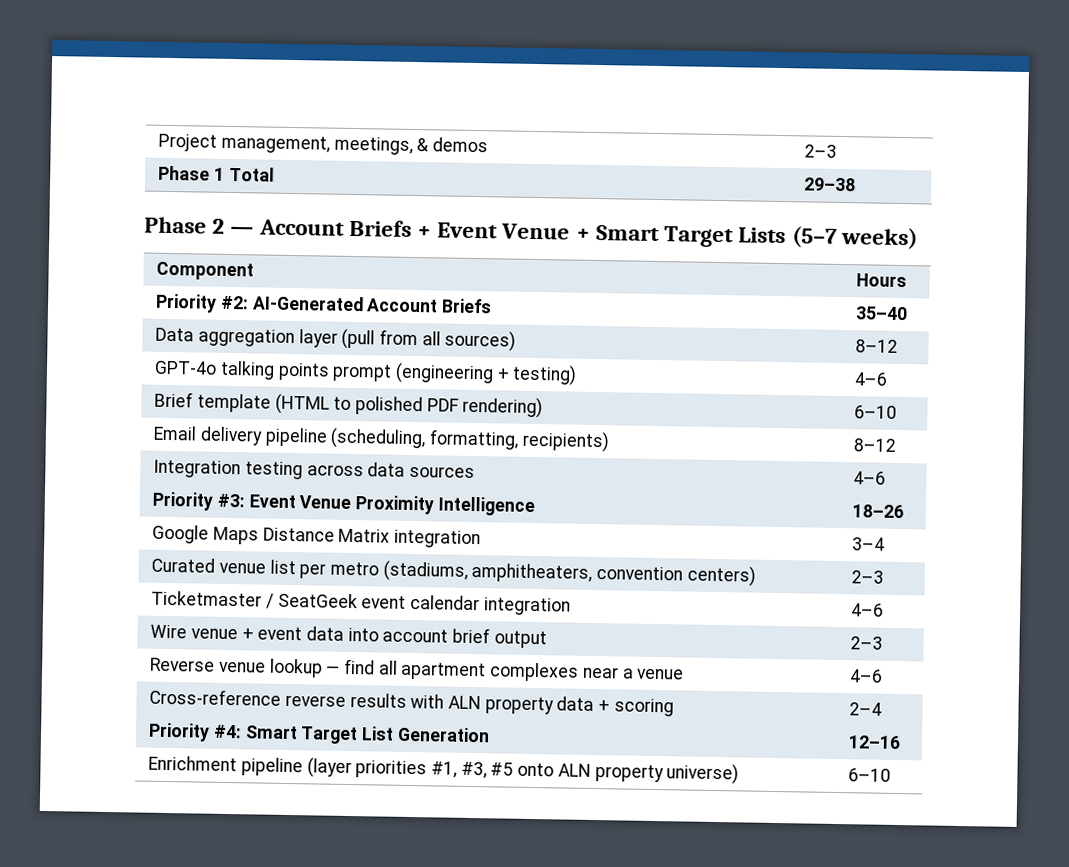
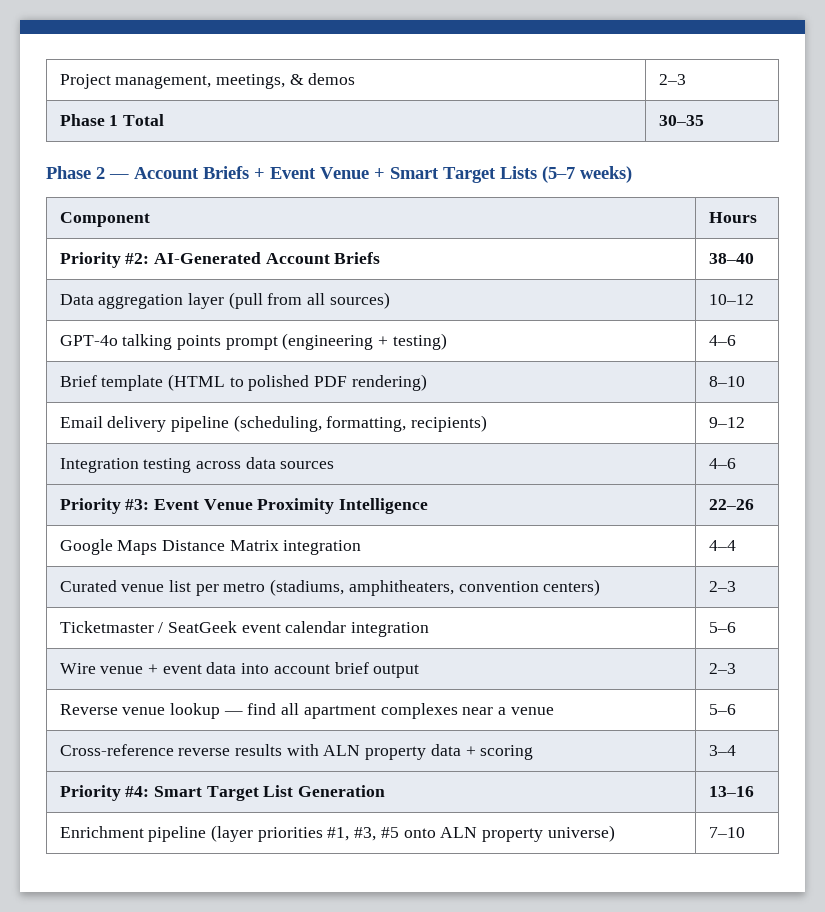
- Phase 1 Total | 29–38
+ Phase 1 Total | 30–35
- Priority #2: AI-Generated Account Briefs | 35–40
+ Priority #2: AI-Generated Account Briefs | 38–40
- Data aggregation layer (pull from all sources) | 8–12
+ Data aggregation layer (pull from all sources) | 10–12
- Brief template (HTML to polished PDF rendering) | 6–10
+ Brief template (HTML to polished PDF rendering) | 8–10
- Email delivery pipeline (scheduling, formatting, recipients) | 8–12
+ Email delivery pipeline (scheduling, formatting, recipients) | 9–12
- Priority #3: Event Venue Proximity Intelligence | 18–26
+ Priority #3: Event Venue Proximity Intelligence | 22–26
- Google Maps Distance Matrix integration | 3–4
+ Google Maps Distance Matrix integration | 4–4
- Ticketmaster / SeatGeek event calendar integration | 4–6
+ Ticketmaster / SeatGeek event calendar integration | 5–6
- Reverse venue lookup — find all apartment complexes near a venue | 4–6
+ Reverse venue lookup — find all apartment complexes near a venue | 5–6
- Cross-reference reverse results with ALN property data + scoring | 2–4
+ Cross-reference reverse results with ALN property data + scoring | 3–4
- Priority #4: Smart Target List Generation | 12–16
+ Priority #4: Smart Target List Generation | 13–16
- Enrichment pipeline (layer priorities #1, #3, #5 onto ALN property universe) | 6–10
+ Enrichment pipeline (layer priorities #1, #3, #5 onto ALN property universe) | 7–10

